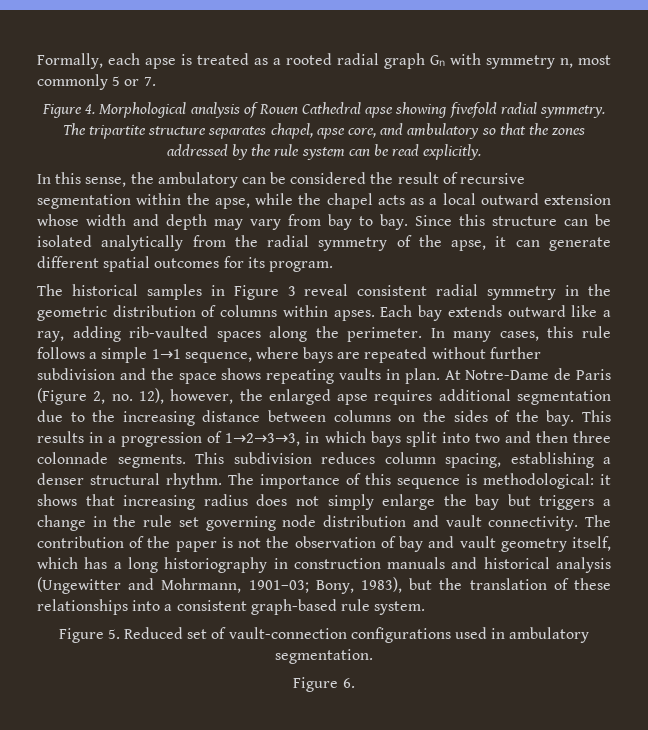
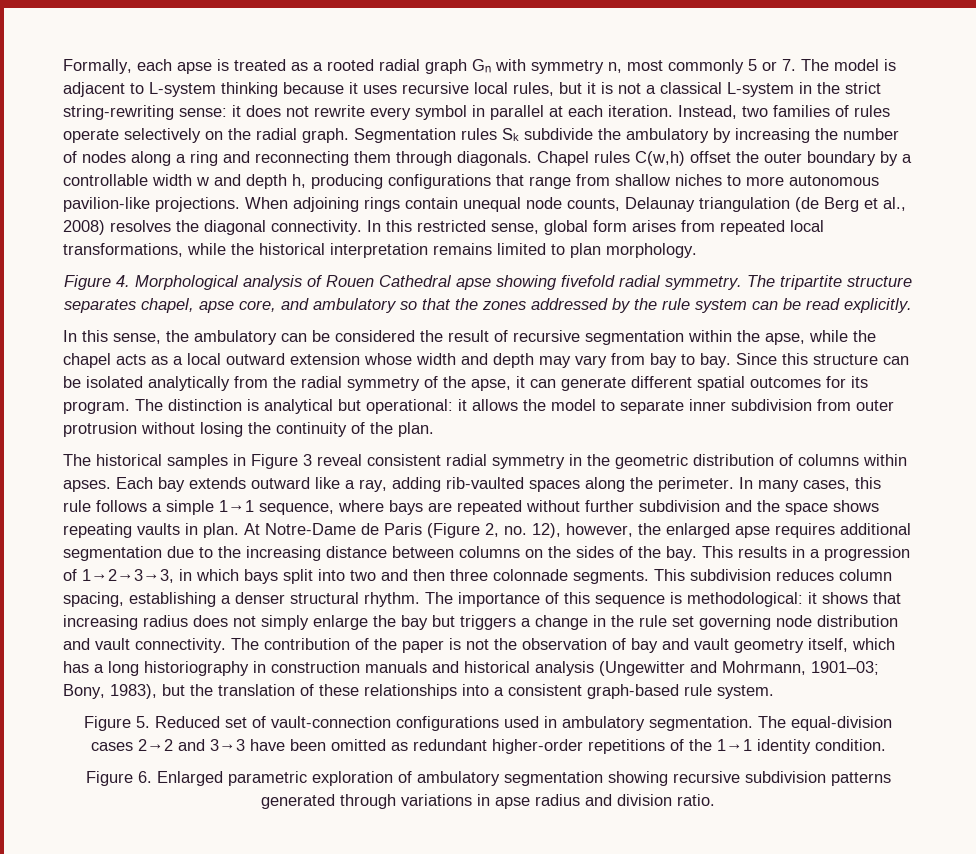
- Formally, each apse is treated as a rooted radial graph Gₙ with symmetry n, most commonly 5 or 7.
+ Formally, each apse is treated as a rooted radial graph Gₙ with symmetry n, most commonly 5 or 7. The model is adjacent to L-system thinking because it uses recursive local rules, but it is not a classical L-system in the strict string-rewriting sense: it does not rewrite every symbol in parallel at each iteration. Instead, two families of rules operate selectively on the radial graph. Segmentation rules Sₖ subdivide the ambulatory by increasing the number of nodes along a ring and reconnecting them through diagonals. Chapel rules C(w,h) offset the outer boundary by a controllable width w and depth h, producing configurations that range from shallow niches to more autonomous pavilion-like projections. When adjoining rings contain unequal node counts, Delaunay triangulation (de Berg et al., 2008) resolves the diagonal connectivity. In this restricted sense, global form arises from repeated local transformations, while the historical interpretation remains limited to plan morphology.
+ The distinction is analytical but operational: it allows the model to separate inner subdivision from outer protrusion without losing the continuity of the plan.
- Figure 5. Reduced set of vault-connection configurations used in ambulatory segmentation.
- Figure 6.
+ Figure 5. Reduced set of vault-connection configurations used in ambulatory segmentation. The equal-division cases 2→2 and 3→3 have been omitted as redundant higher-order repetitions of the 1→1 identity condition.
+ Figure 6. Enlarged parametric exploration of ambulatory segmentation showing recursive subdivision patterns generated through variations in apse radius and division ratio.

